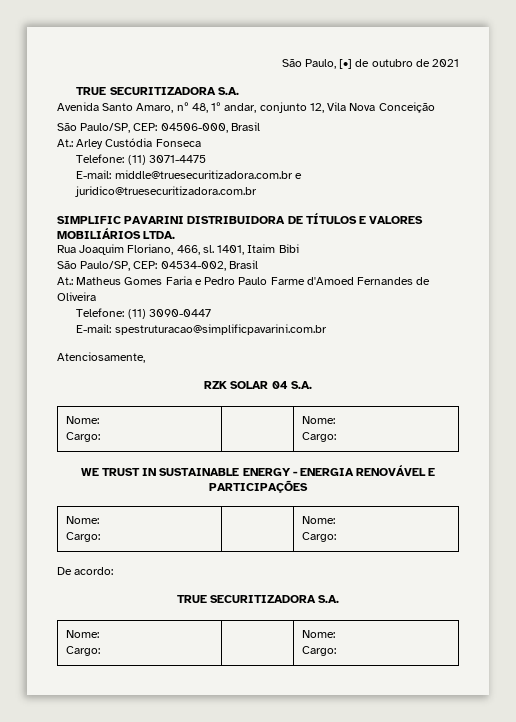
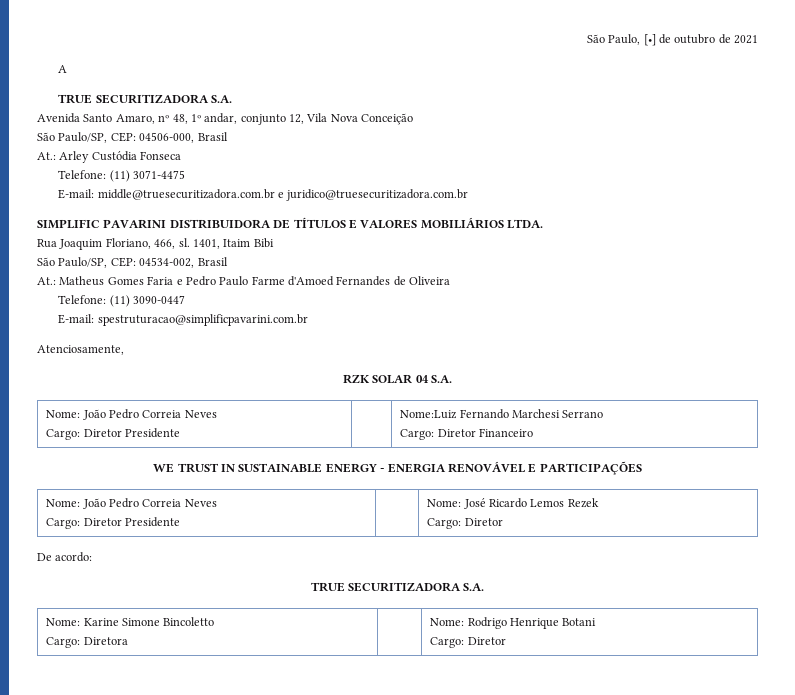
+ A
  RZK SOLAR 04 S.A.
- Nome:
- Cargo: | | Nome:
- Cargo:
+ Nome: João Pedro Correia Neves
+ Cargo: Diretor Presidente | | Nome:Luiz Fernando Marchesi Serrano
+ Cargo: Diretor Financeiro
  WE TRUST IN SUSTAINABLE ENERGY - ENERGIA RENOVÁVEL E PARTICIPAÇÕES
- Nome:
- Cargo: | | Nome:
- Cargo:
+ Nome: João Pedro Correia Neves
+ Cargo: Diretor Presidente | | Nome: José Ricardo Lemos Rezek
+ Cargo: Diretor
  De acordo:
  TRUE SECURITIZADORA S.A.
- Nome:
- Cargo: | | Nome:
- Cargo:
+ Nome: Karine Simone Bincoletto
+ Cargo: Diretora | | Nome: Rodrigo Henrique Botani
+ Cargo: Diretor

